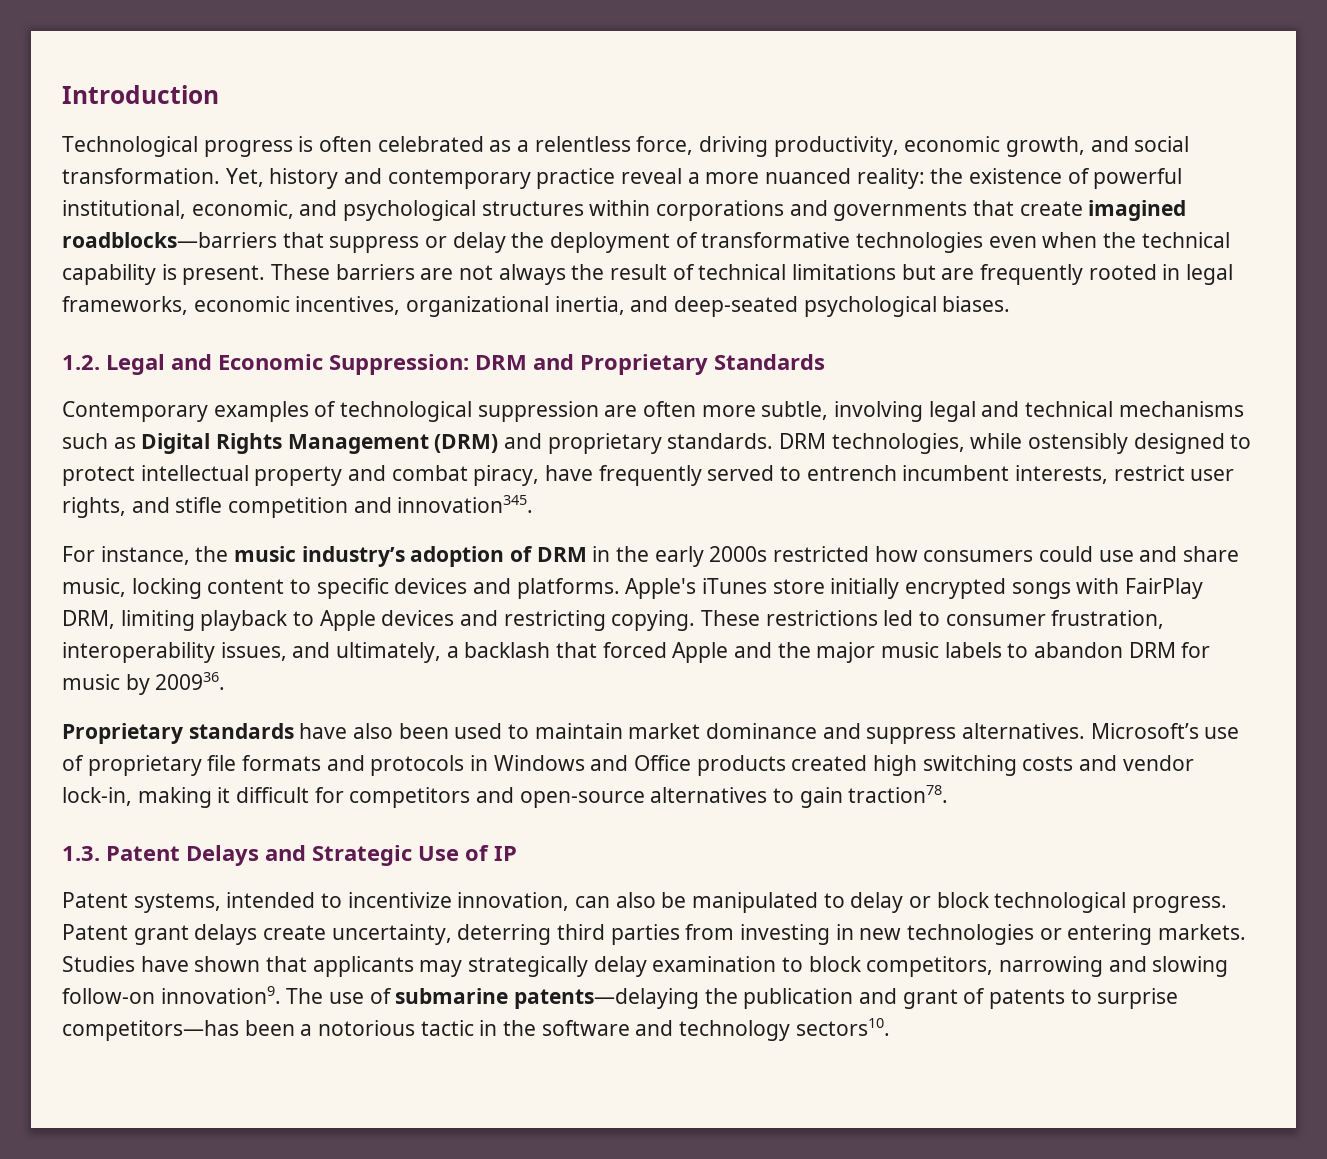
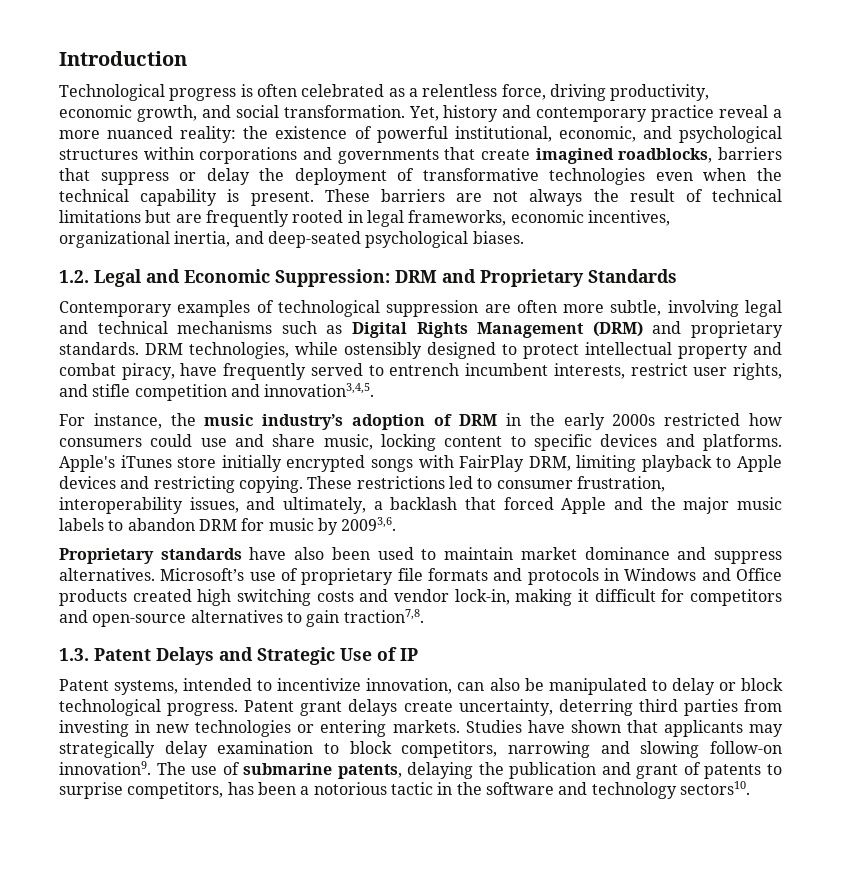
- Yet, history and contemporary practice reveal a more nuanced reality: the existence of powerful institutional, economic, and psychological structures within corporations and governments that create imagined roadblocks—barriers that suppress or delay the deployment of transformative technologies even when the technical capability is present.
+ Yet, history and contemporary practice reveal a more nuanced reality: the existence of powerful institutional, economic, and psychological structures within corporations and governments that create imagined roadblocks, barriers that suppress or delay the deployment of transformative technologies even when the technical capability is present.
- DRM technologies, while ostensibly designed to protect intellectual property and combat piracy, have frequently served to entrench incumbent interests, restrict user rights, and stifle competition and innovation345.
+ DRM technologies, while ostensibly designed to protect intellectual property and combat piracy, have frequently served to entrench incumbent interests, restrict user rights, and stifle competition and innovation3,4,5.
- These restrictions led to consumer frustration, interoperability issues, and ultimately, a backlash that forced Apple and the major music labels to abandon DRM for music by 200936.
+ These restrictions led to consumer frustration, interoperability issues, and ultimately, a backlash that forced Apple and the major music labels to abandon DRM for music by 20093,6.
- Microsoft’s use of proprietary file formats and protocols in Windows and Office products created high switching costs and vendor lock-in, making it difficult for competitors and open-source alternatives to gain traction78.
+ Microsoft’s use of proprietary file formats and protocols in Windows and Office products created high switching costs and vendor lock-in, making it difficult for competitors and open-source alternatives to gain traction7,8.
- The use of submarine patents—delaying the publication and grant of patents to surprise competitors—has been a notorious tactic in the software and technology sectors10.
+ The use of submarine patents, delaying the publication and grant of patents to surprise competitors, has been a notorious tactic in the software and technology sectors10.

